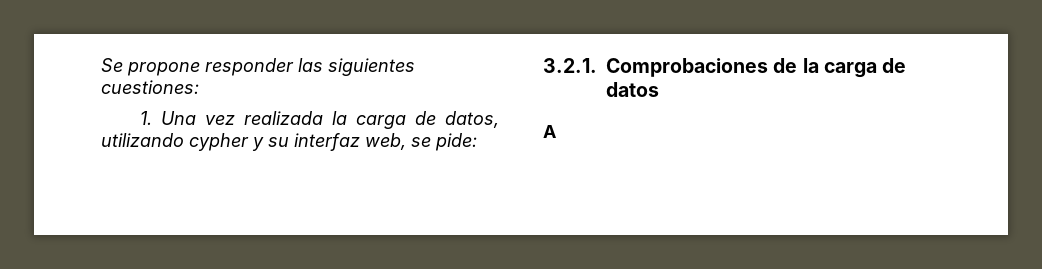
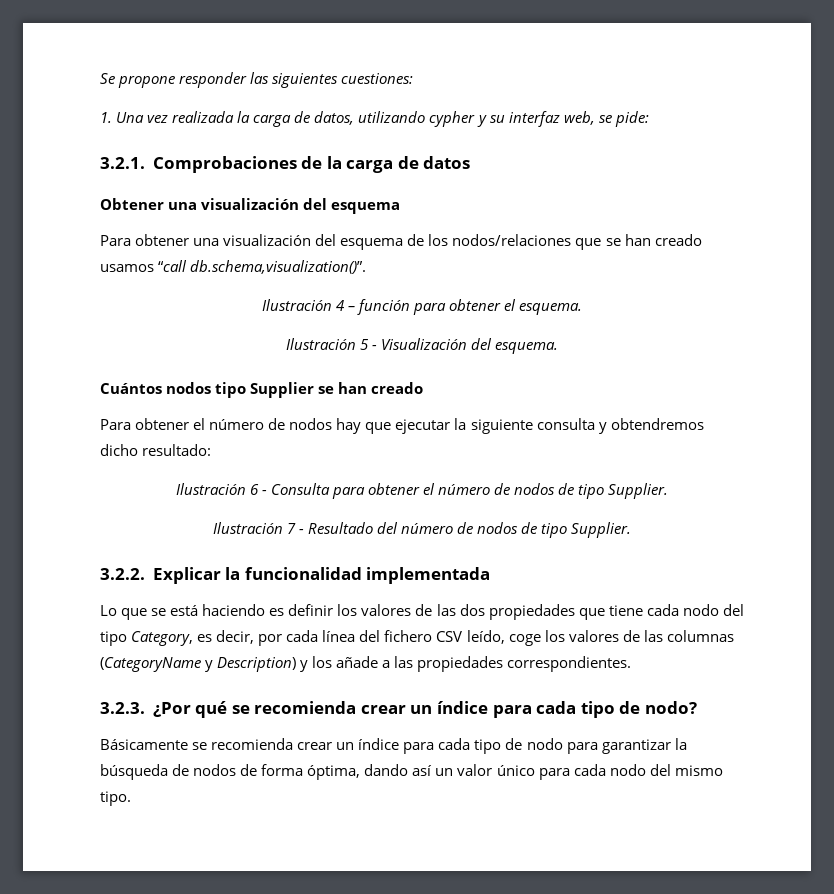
- A
+ Obtener una visualización del esquema
+ Para obtener una visualización del esquema de los nodos/relaciones que se han creado usamos “call db.schema,visualization()”.
+ Ilustración 4 – función para obtener el esquema.
+ Ilustración 5 - Visualización del esquema.
+ Cuántos nodos tipo Supplier se han creado
+ Para obtener el número de nodos hay que ejecutar la siguiente consulta y obtendremos dicho resultado:
+ Ilustración 6 - Consulta para obtener el número de nodos de tipo Supplier.
+ Ilustración 7 - Resultado del número de nodos de tipo Supplier.
+ 3.2.2. Explicar la funcionalidad implementada
+ Lo que se está haciendo es definir los valores de las dos propiedades que tiene cada nodo del tipo Category, es decir, por cada línea del fichero CSV leído, coge los valores de las columnas (CategoryName y Description) y los añade a las propiedades correspondientes.
+ 3.2.3. ¿Por qué se recomienda crear un índice para cada tipo de nodo?
+ Básicamente se recomienda crear un índice para cada tipo de nodo para garantizar la búsqueda de nodos de forma óptima, dando así un valor único para cada nodo del mismo tipo.

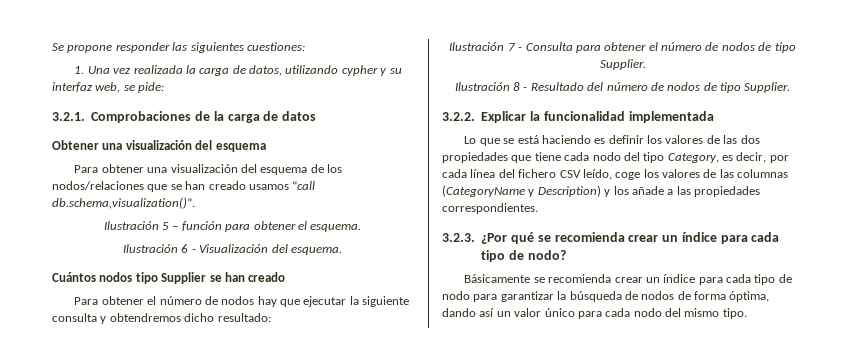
- Ilustración 4 – función para obtener el esquema.
+ Ilustración 5 – función para obtener el esquema.
- Ilustración 5 - Visualización del esquema.
+ Ilustración 6 - Visualización del esquema.
- Ilustración 6 - Consulta para obtener el número de nodos de tipo Supplier.
+ Ilustración 7 - Consulta para obtener el número de nodos de tipo Supplier.
- Ilustración 7 - Resultado del número de nodos de tipo Supplier.
+ Ilustración 8 - Resultado del número de nodos de tipo Supplier.

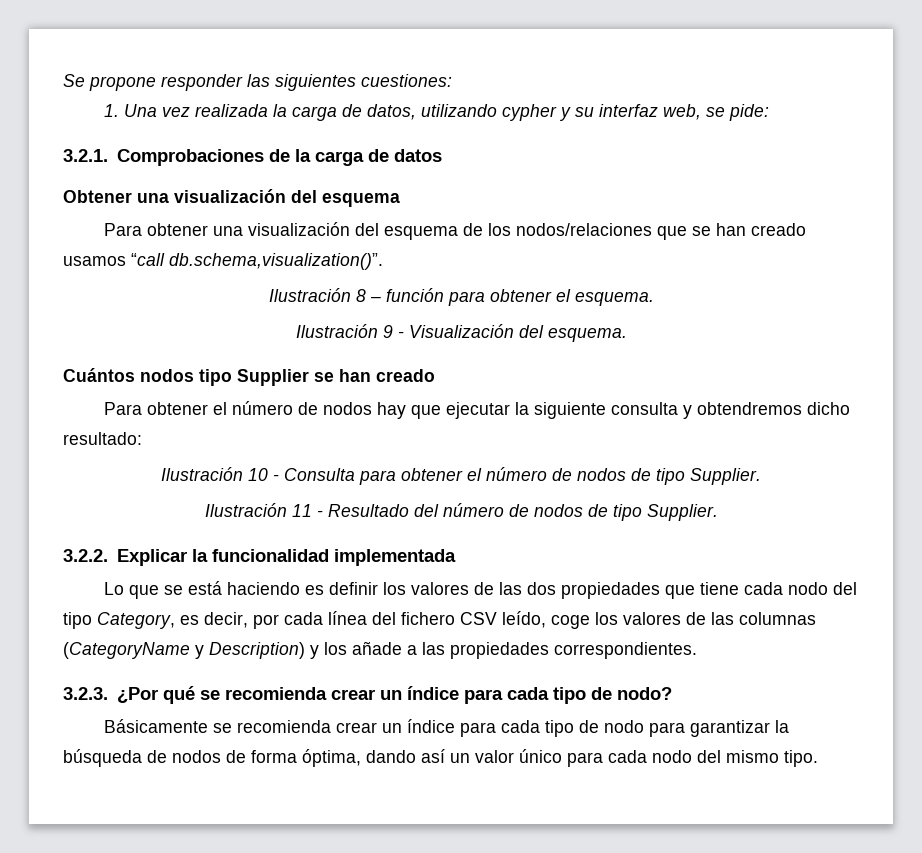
- Ilustración 5 – función para obtener el esquema.
+ Ilustración 8 – función para obtener el esquema.
- Ilustración 6 - Visualización del esquema.
+ Ilustración 9 - Visualización del esquema.
- Ilustración 7 - Consulta para obtener el número de nodos de tipo Supplier.
+ Ilustración 10 - Consulta para obtener el número de nodos de tipo Supplier.
- Ilustración 8 - Resultado del número de nodos de tipo Supplier.
+ Ilustración 11 - Resultado del número de nodos de tipo Supplier.

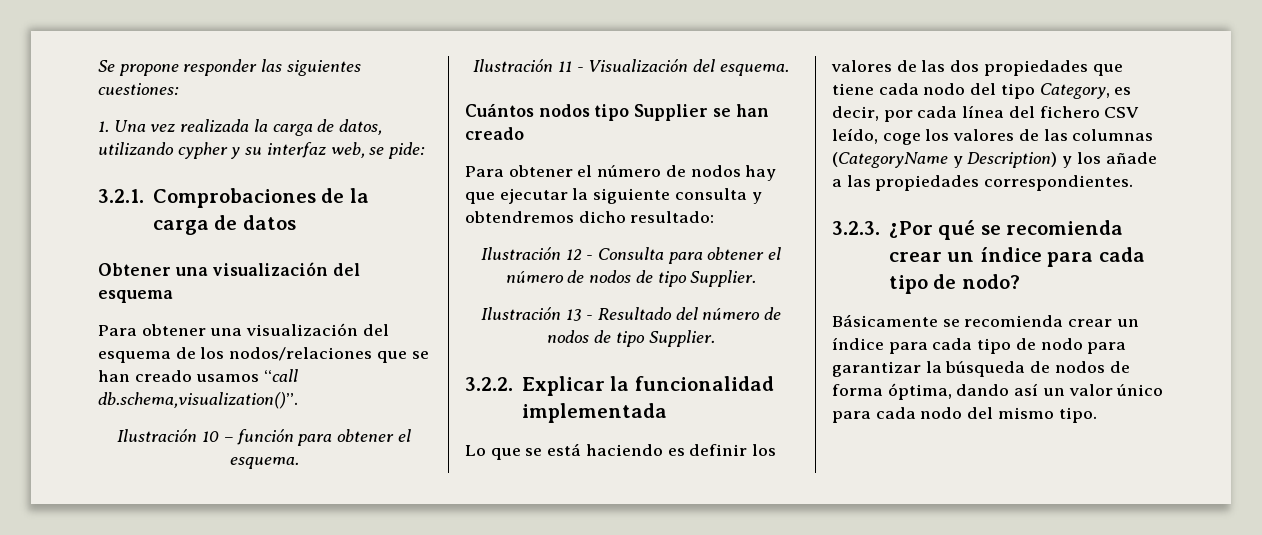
- Ilustración 8 – función para obtener el esquema.
+ Ilustración 10 – función para obtener el esquema.
- Ilustración 9 - Visualización del esquema.
+ Ilustración 11 - Visualización del esquema.
- Ilustración 10 - Consulta para obtener el número de nodos de tipo Supplier.
+ Ilustración 12 - Consulta para obtener el número de nodos de tipo Supplier.
- Ilustración 11 - Resultado del número de nodos de tipo Supplier.
+ Ilustración 13 - Resultado del número de nodos de tipo Supplier.

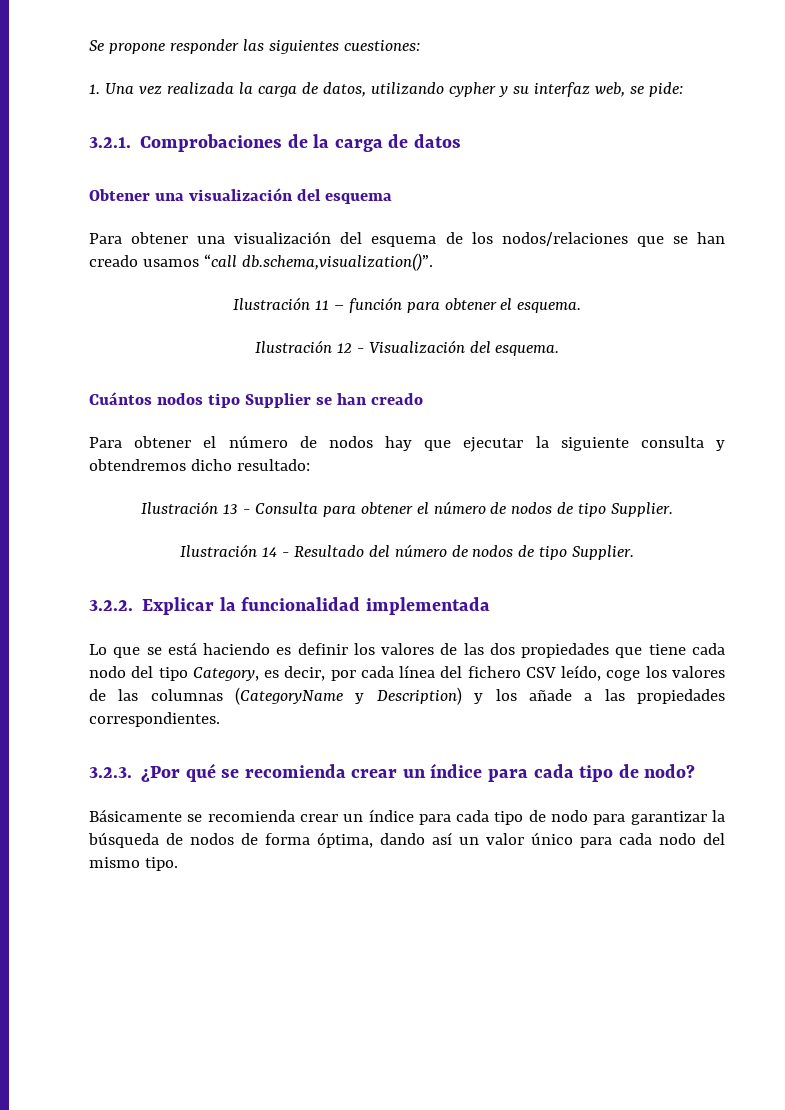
- Ilustración 10 – función para obtener el esquema.
+ Ilustración 11 – función para obtener el esquema.
- Ilustración 11 - Visualización del esquema.
+ Ilustración 12 - Visualización del esquema.
- Ilustración 12 - Consulta para obtener el número de nodos de tipo Supplier.
+ Ilustración 13 - Consulta para obtener el número de nodos de tipo Supplier.
- Ilustración 13 - Resultado del número de nodos de tipo Supplier.
+ Ilustración 14 - Resultado del número de nodos de tipo Supplier.

